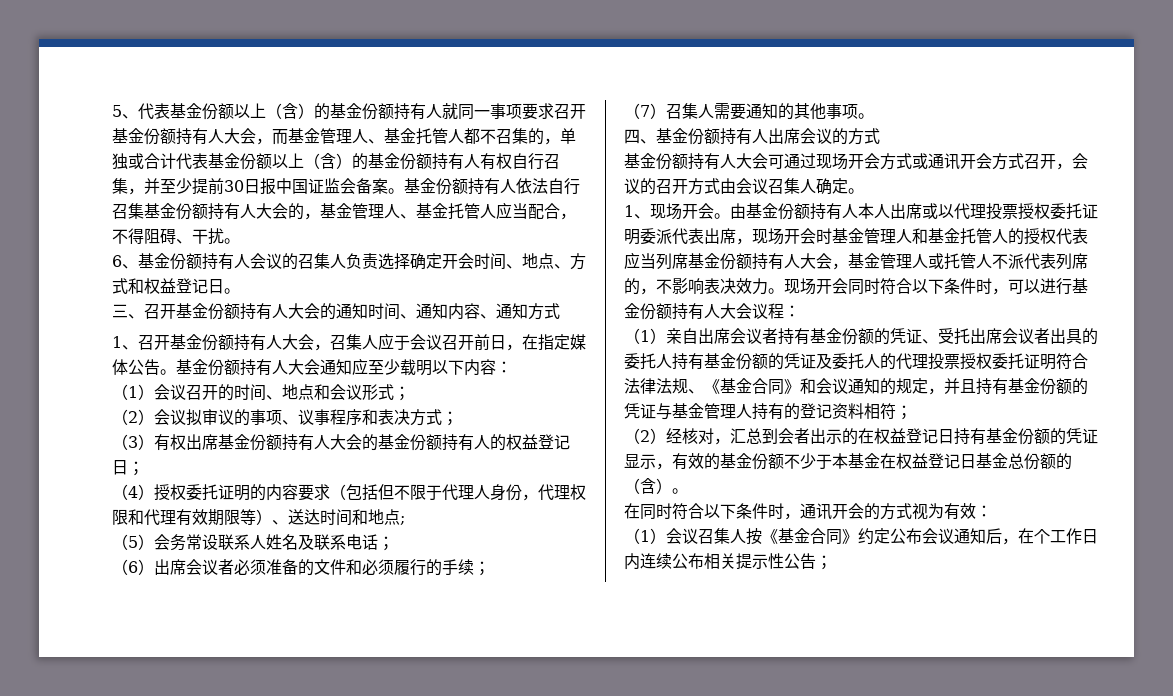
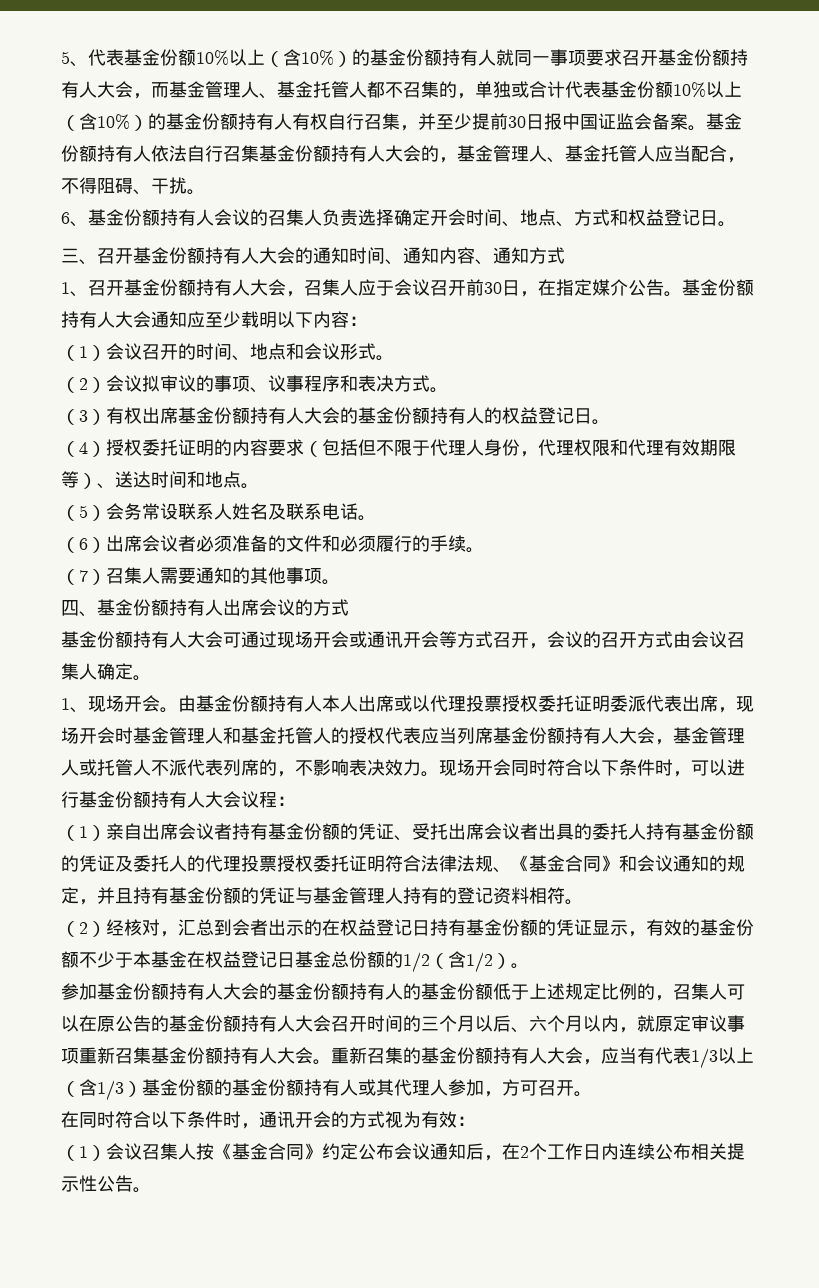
- 5、代表基金份额以上（含）的基金份额持有人就同一事项要求召开基金份额持有人大会，而基金管理人、基金托管人都不召集的，单独或合计代表基金份额以上（含）的基金份额持有人有权自行召集，并至少提前30日报中国证监会备案。
+ 5、代表基金份额10%以上（含10%）的基金份额持有人就同一事项要求召开基金份额持有人大会，而基金管理人、基金托管人都不召集的，单独或合计代表基金份额10%以上（含10%）的基金份额持有人有权自行召集，并至少提前30日报中国证监会备案。
- 1、召开基金份额持有人大会，召集人应于会议召开前日，在指定媒体公告。
+ 1、召开基金份额持有人大会，召集人应于会议召开前30日，在指定媒介公告。
- （1）会议召开的时间、地点和会议形式；
+ （1）会议召开的时间、地点和会议形式。
- （2）会议拟审议的事项、议事程序和表决方式；
+ （2）会议拟审议的事项、议事程序和表决方式。
- （3）有权出席基金份额持有人大会的基金份额持有人的权益登记日；
+ （3）有权出席基金份额持有人大会的基金份额持有人的权益登记日。
- （4）授权委托证明的内容要求（包括但不限于代理人身份，代理权限和代理有效期限等）、送达时间和地点;
+ （4）授权委托证明的内容要求（包括但不限于代理人身份，代理权限和代理有效期限等）、送达时间和地点。
- （5）会务常设联系人姓名及联系电话；
+ （5）会务常设联系人姓名及联系电话。
- （6）出席会议者必须准备的文件和必须履行的手续；
+ （6）出席会议者必须准备的文件和必须履行的手续。
- 基金份额持有人大会可通过现场开会方式或通讯开会方式召开，会议的召开方式由会议召集人确定。
+ 基金份额持有人大会可通过现场开会或通讯开会等方式召开，会议的召开方式由会议召集人确定。
- （1）亲自出席会议者持有基金份额的凭证、受托出席会议者出具的委托人持有基金份额的凭证及委托人的代理投票授权委托证明符合法律法规、《基金合同》和会议通知的规定，并且持有基金份额的凭证与基金管理人持有的登记资料相符；
+ （1）亲自出席会议者持有基金份额的凭证、受托出席会议者出具的委托人持有基金份额的凭证及委托人的代理投票授权委托证明符合法律法规、《基金合同》和会议通知的规定，并且持有基金份额的凭证与基金管理人持有的登记资料相符。
- （2）经核对，汇总到会者出示的在权益登记日持有基金份额的凭证显示，有效的基金份额不少于本基金在权益登记日基金总份额的（含）。
+ （2）经核对，汇总到会者出示的在权益登记日持有基金份额的凭证显示，有效的基金份额不少于本基金在权益登记日基金总份额的1/2（含1/2）。
+ 参加基金份额持有人大会的基金份额持有人的基金份额低于上述规定比例的，召集人可以在原公告的基金份额持有人大会召开时间的三个月以后、六个月以内，就原定审议事项重新召集基金份额持有人大会。重新召集的基金份额持有人大会，应当有代表1/3以上（含1/3）基金份额的基金份额持有人或其代理人参加，方可召开。
- （1）会议召集人按《基金合同》约定公布会议通知后，在个工作日内连续公布相关提示性公告；
+ （1）会议召集人按《基金合同》约定公布会议通知后，在2个工作日内连续公布相关提示性公告。

